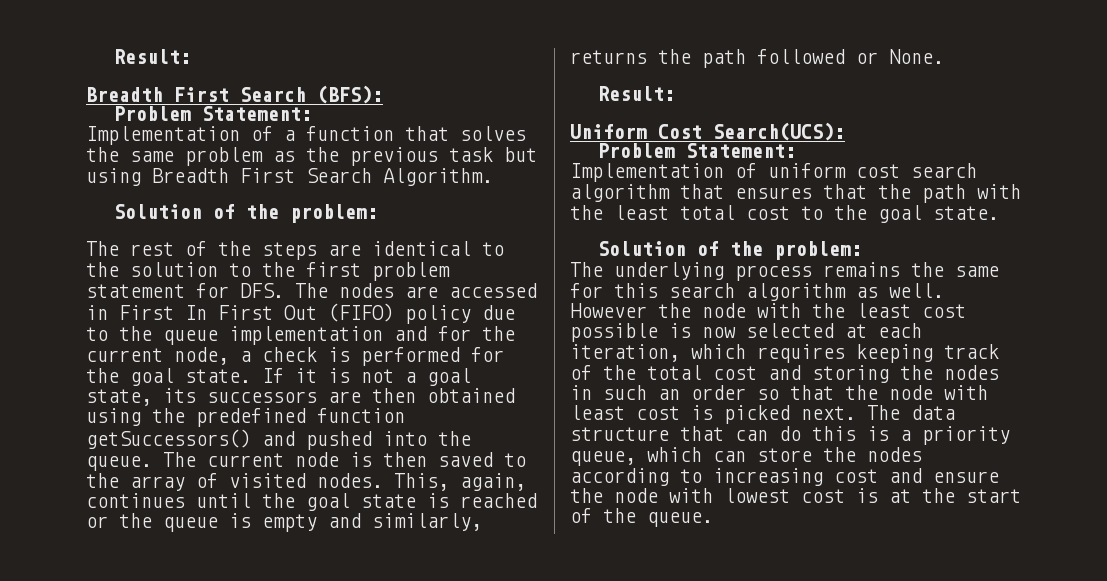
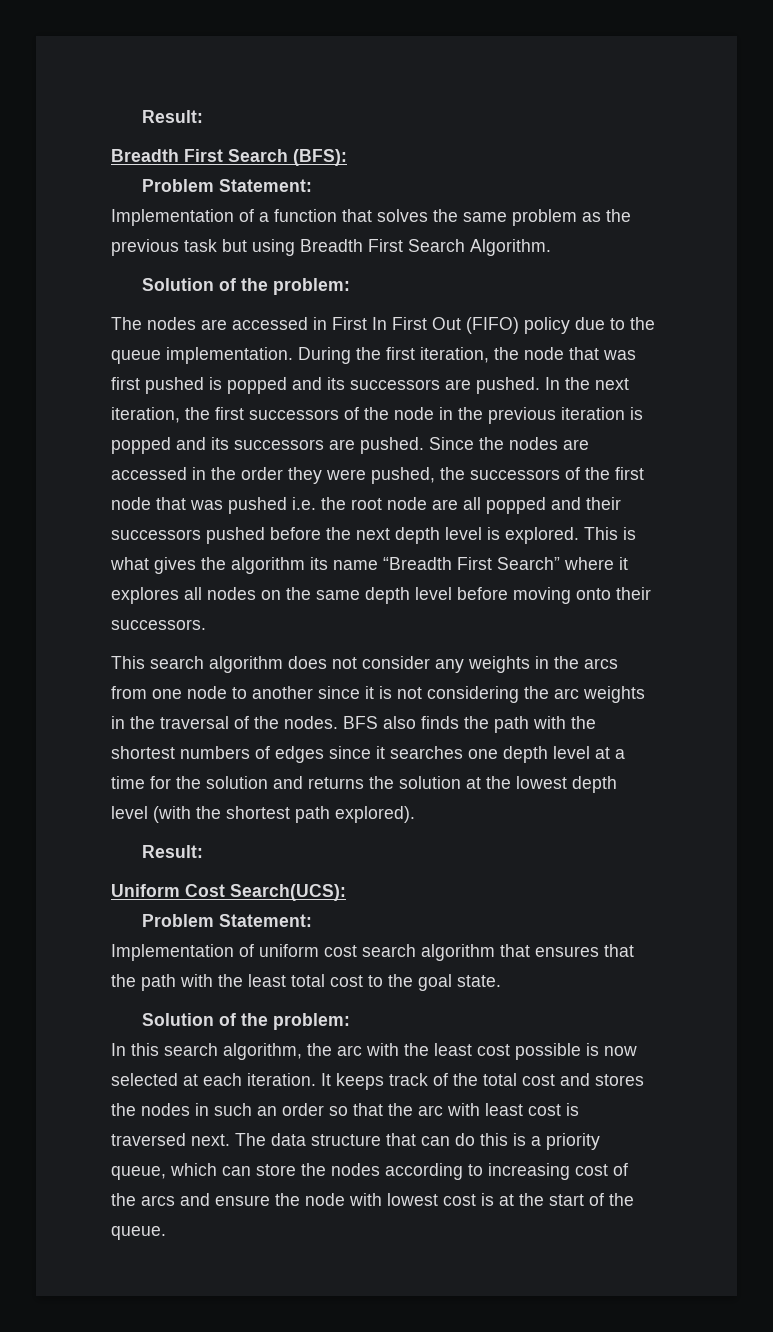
- The rest of the steps are identical to the solution to the first problem statement for DFS. The nodes are accessed in First In First Out (FIFO) policy due to the queue implementation and for the current node, a check is performed for the goal state. If it is not a goal state, its successors are then obtained using the predefined function getSuccessors() and pushed into the queue. The current node is then saved to the array of visited nodes. This, again, continues until the goal state is reached or the queue is empty and similarly, returns the path followed or None.
+ The nodes are accessed in First In First Out (FIFO) policy due to the queue implementation. During the first iteration, the node that was first pushed is popped and its successors are pushed. In the next iteration, the first successors of the node in the previous iteration is popped and its successors are pushed. Since the nodes are accessed in the order they were pushed, the successors of the first node that was pushed i.e. the root node are all popped and their successors pushed before the next depth level is explored. This is what gives the algorithm its name “Breadth First Search” where it explores all nodes on the same depth level before moving onto their successors.
+ This search algorithm does not consider any weights in the arcs from one node to another since it is not considering the arc weights in the traversal of the nodes. BFS also finds the path with the shortest numbers of edges since it searches one depth level at a time for the solution and returns the solution at the lowest depth level (with the shortest path explored).
- The underlying process remains the same for this search algorithm as well. However the node with the least cost possible is now selected at each iteration, which requires keeping track of the total cost and storing the nodes in such an order so that the node with least cost is picked next.
+ In this search algorithm, the arc with the least cost possible is now selected at each iteration. It keeps track of the total cost and stores the nodes in such an order so that the arc with least cost is traversed next.
- The data structure that can do this is a priority queue, which can store the nodes according to increasing cost and ensure the node with lowest cost is at the start of the queue.
+ The data structure that can do this is a priority queue, which can store the nodes according to increasing cost of the arcs and ensure the node with lowest cost is at the start of the queue.

